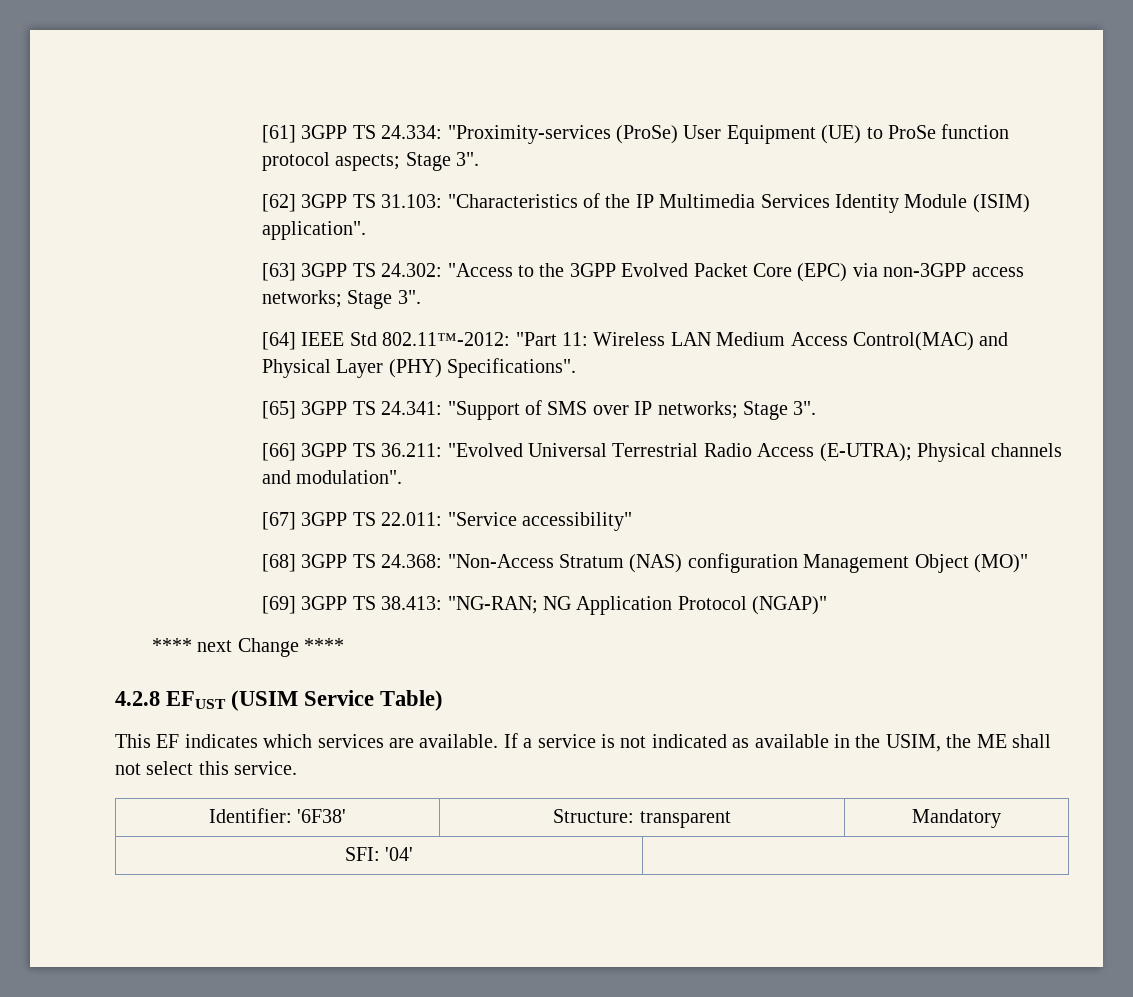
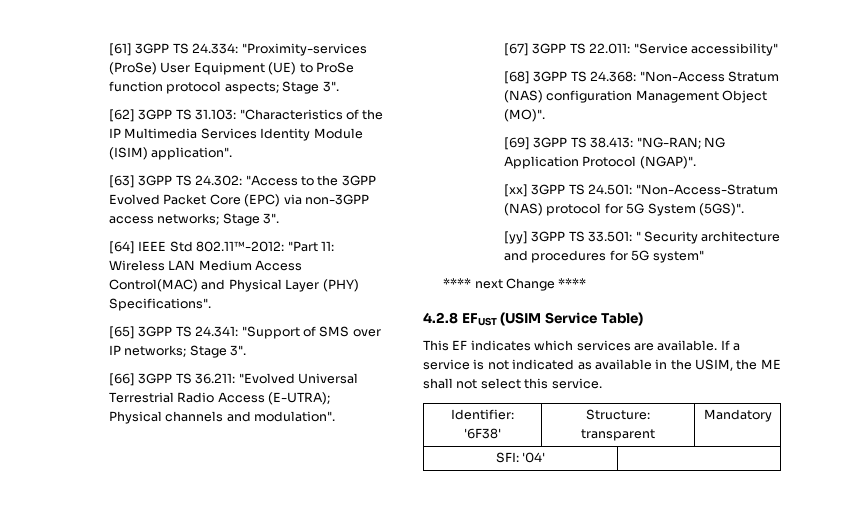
- [68] 3GPP TS 24.368: "Non-Access Stratum (NAS) configuration Management Object (MO)"
+ [68] 3GPP TS 24.368: "Non-Access Stratum (NAS) configuration Management Object (MO)".
- [69] 3GPP TS 38.413: "NG-RAN; NG Application Protocol (NGAP)"
+ [69] 3GPP TS 38.413: "NG-RAN; NG Application Protocol (NGAP)".
+ [xx] 3GPP TS 24.501: "Non-Access-Stratum (NAS) protocol for 5G System (5GS)".
+ [yy] 3GPP TS 33.501: " Security architecture and procedures for 5G system"

